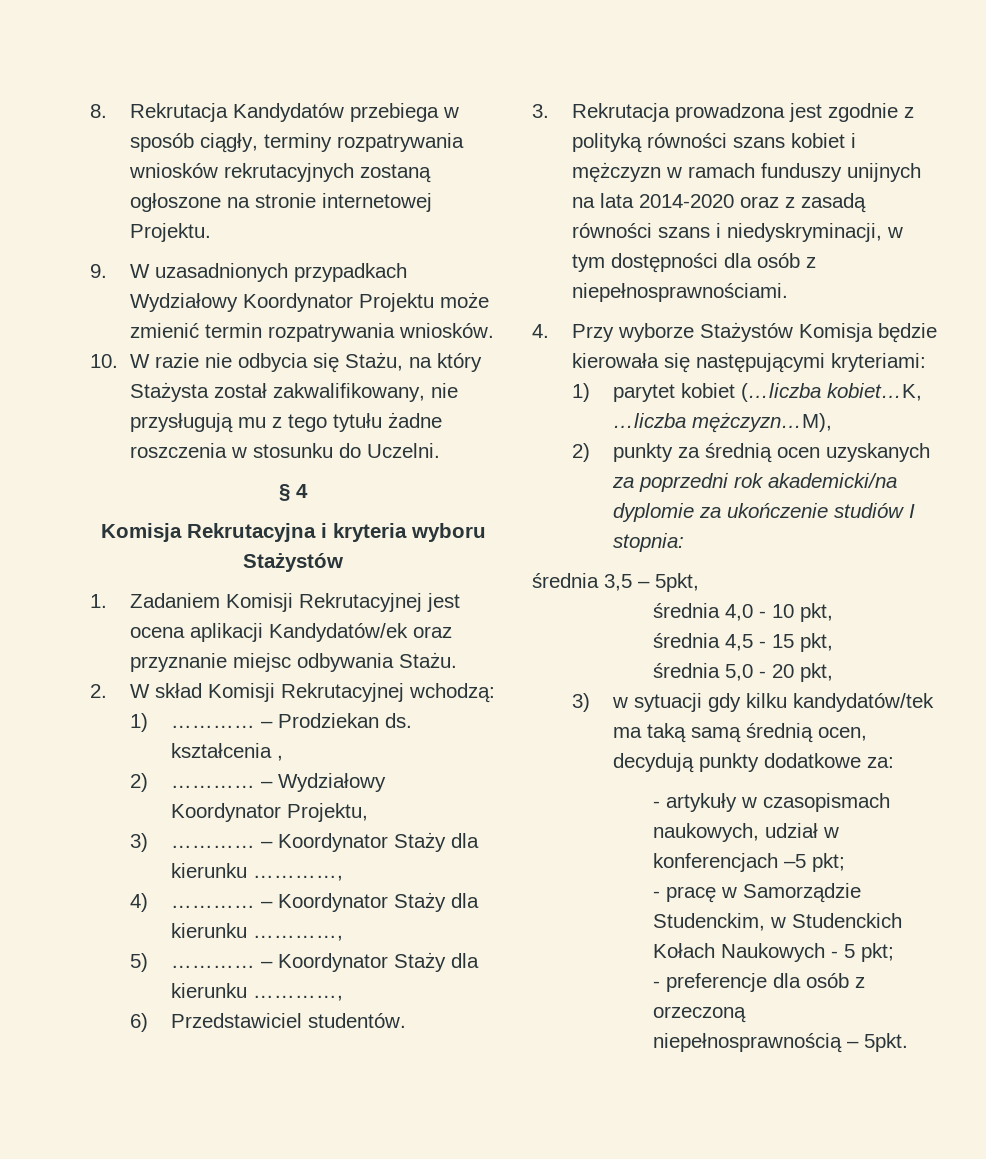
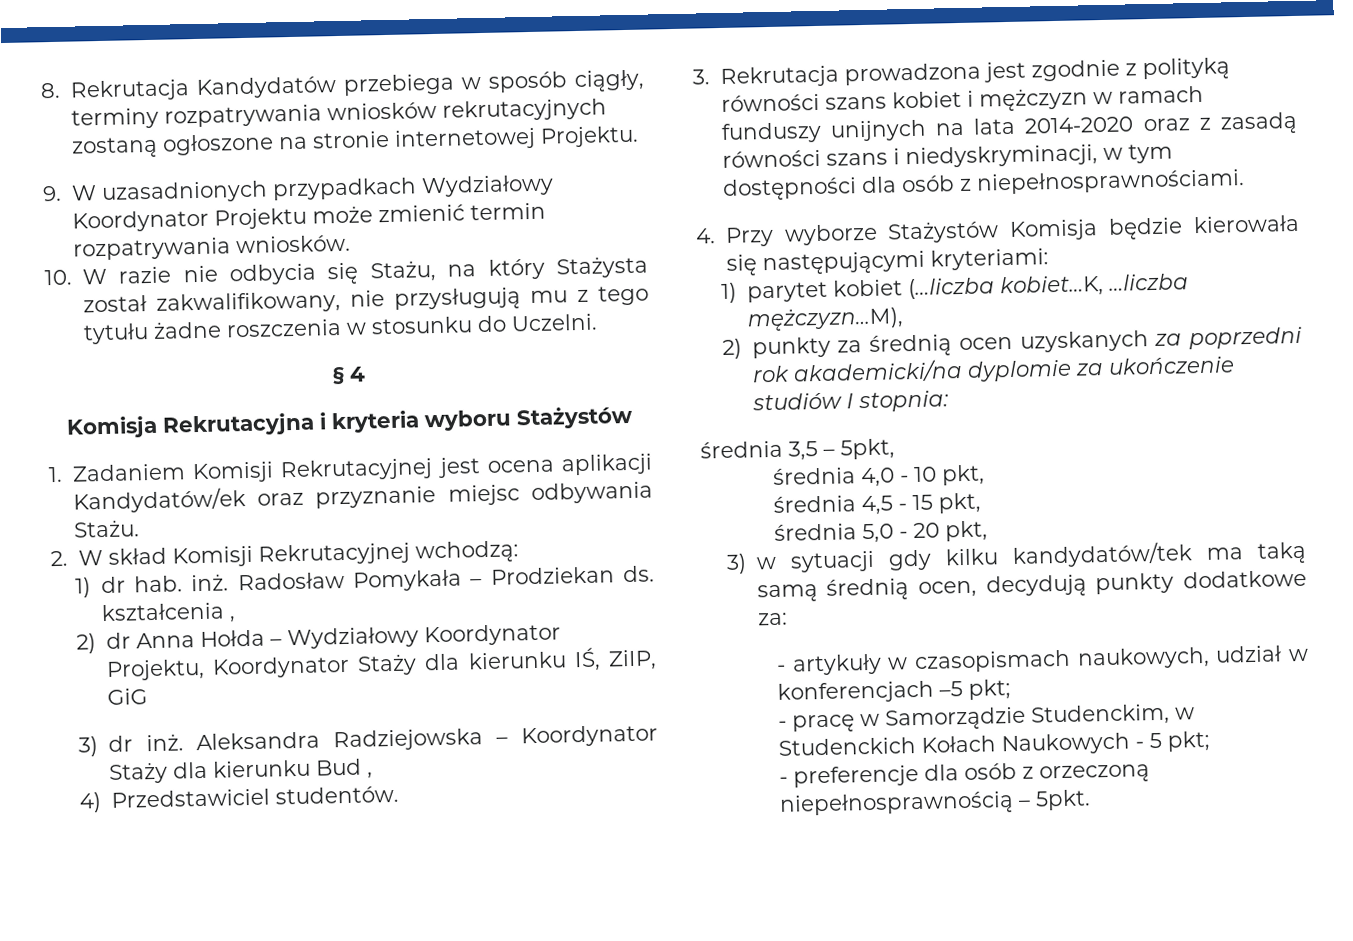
- 1) ………… – Prodziekan ds. kształcenia ,
+ 1) dr hab. inż. Radosław Pomykała – Prodziekan ds. kształcenia ,
- 2) ………… – Wydziałowy Koordynator Projektu,
- 3) ………… – Koordynator Staży dla kierunku …………,
- 4) ………… – Koordynator Staży dla kierunku …………,
- 5) ………… – Koordynator Staży dla kierunku …………,
- 6) Przedstawiciel studentów.
+ 2) dr Anna Hołda – Wydziałowy Koordynator Projektu, Koordynator Staży dla kierunku IŚ, ZiIP, GiG
+ 3) dr inż. Aleksandra Radziejowska – Koordynator Staży dla kierunku Bud ,
+ 4) Przedstawiciel studentów.

